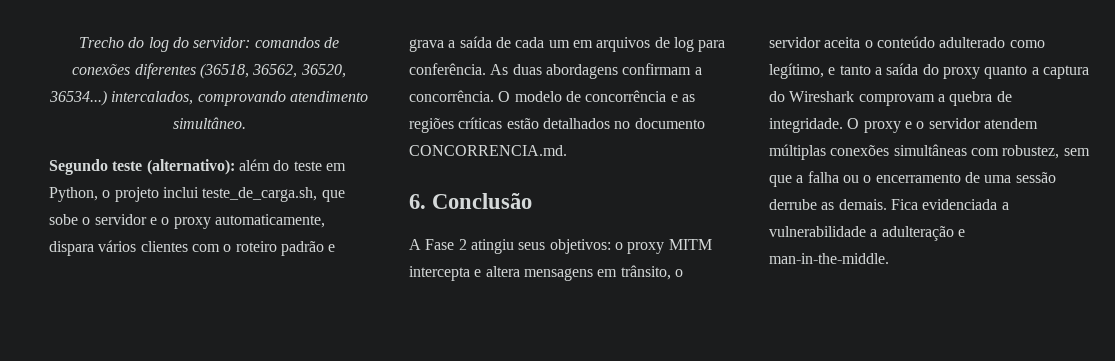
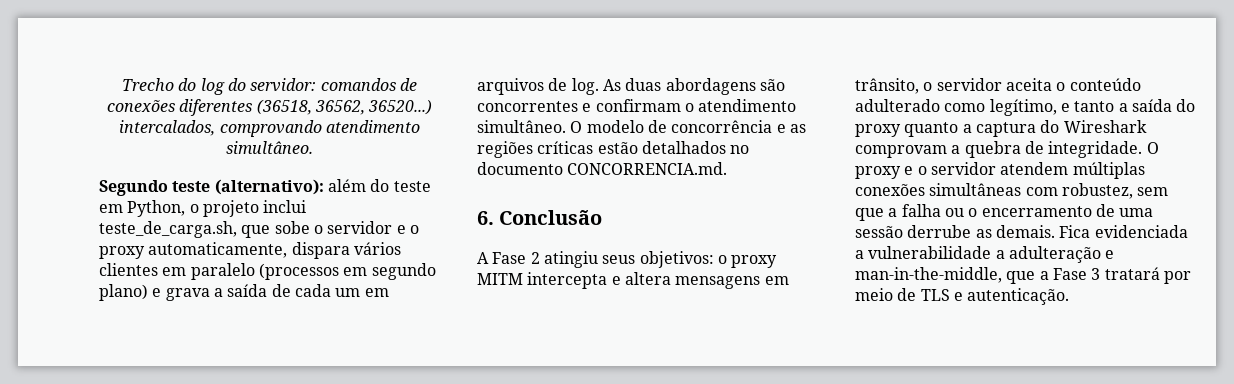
- Trecho do log do servidor: comandos de conexões diferentes (36518, 36562, 36520, 36534...) intercalados, comprovando atendimento simultâneo.
+ Trecho do log do servidor: comandos de conexões diferentes (36518, 36562, 36520...) intercalados, comprovando atendimento simultâneo.
- Segundo teste (alternativo): além do teste em Python, o projeto inclui teste_de_carga.sh, que sobe o servidor e o proxy automaticamente, dispara vários clientes com o roteiro padrão e grava a saída de cada um em arquivos de log para conferência. As duas abordagens confirmam a concorrência.
+ Segundo teste (alternativo): além do teste em Python, o projeto inclui teste_de_carga.sh, que sobe o servidor e o proxy automaticamente, dispara vários clientes em paralelo (processos em segundo plano) e grava a saída de cada um em arquivos de log. As duas abordagens são concorrentes e confirmam o atendimento simultâneo.
- Fica evidenciada a vulnerabilidade a adulteração e man-in-the-middle.
+ Fica evidenciada a vulnerabilidade a adulteração e man-in-the-middle, que a Fase 3 tratará por meio de TLS e autenticação.

